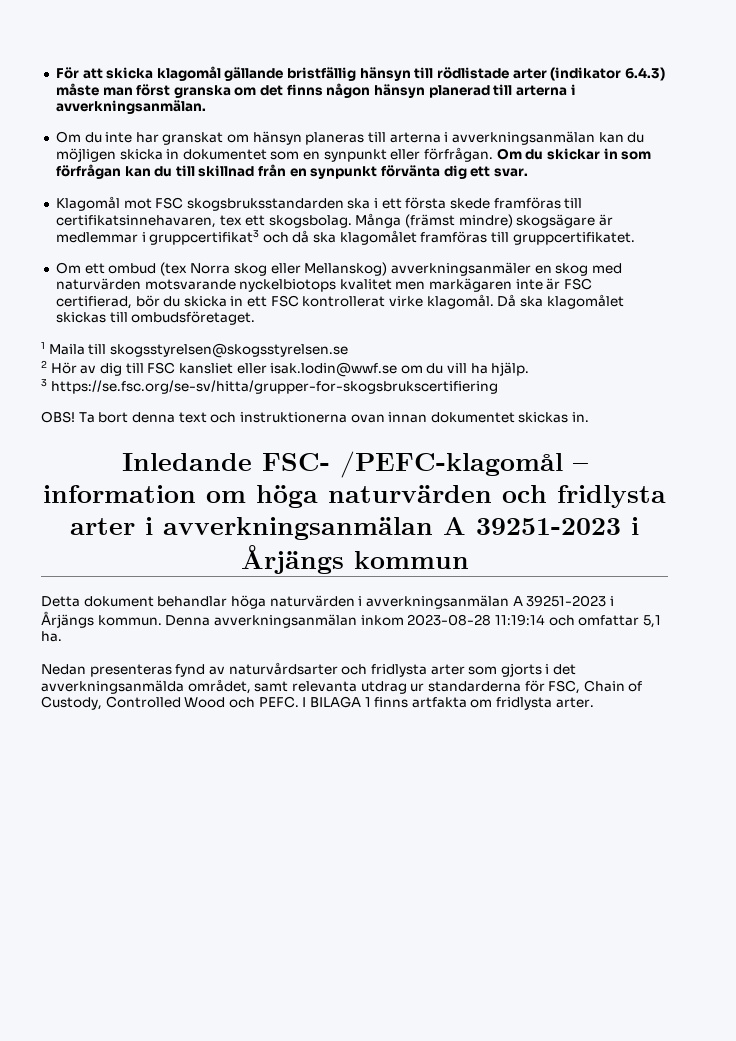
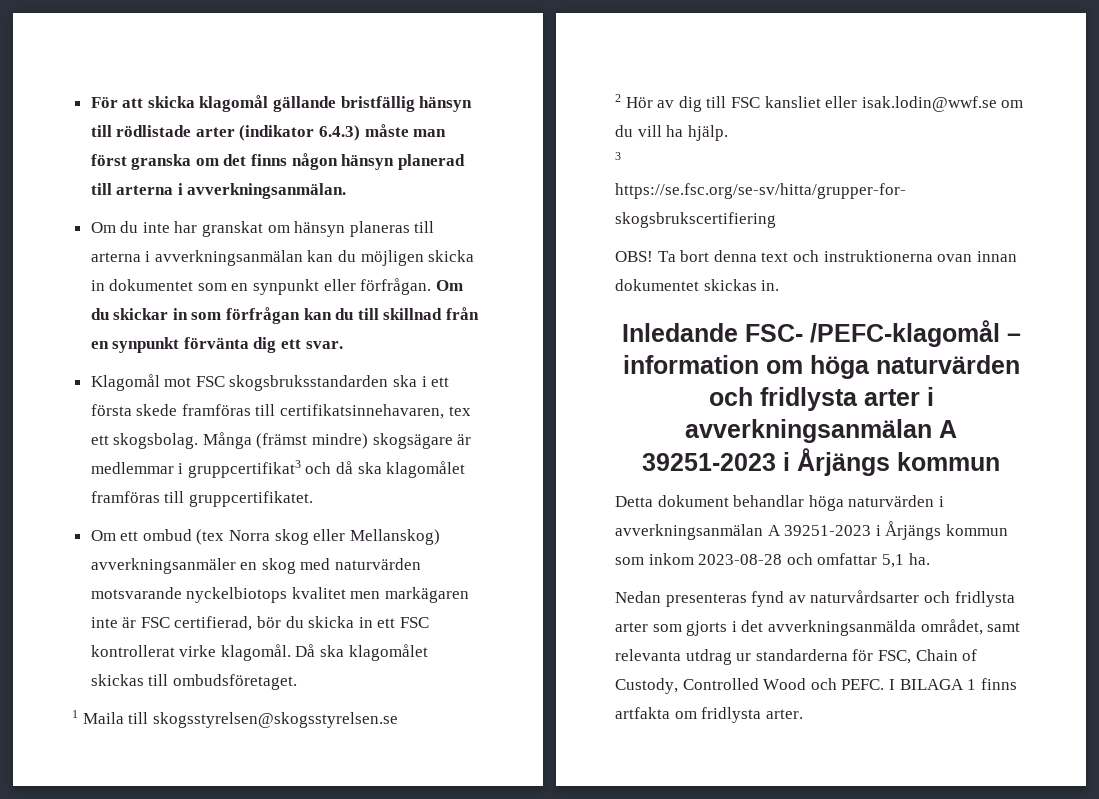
- Detta dokument behandlar höga naturvärden i avverkningsanmälan A 39251-2023 i Årjängs kommun. Denna avverkningsanmälan inkom 2023-08-28 11:19:14 och omfattar 5,1 ha.
+ Detta dokument behandlar höga naturvärden i avverkningsanmälan A 39251-2023 i Årjängs kommun som inkom 2023-08-28 och omfattar 5,1 ha.

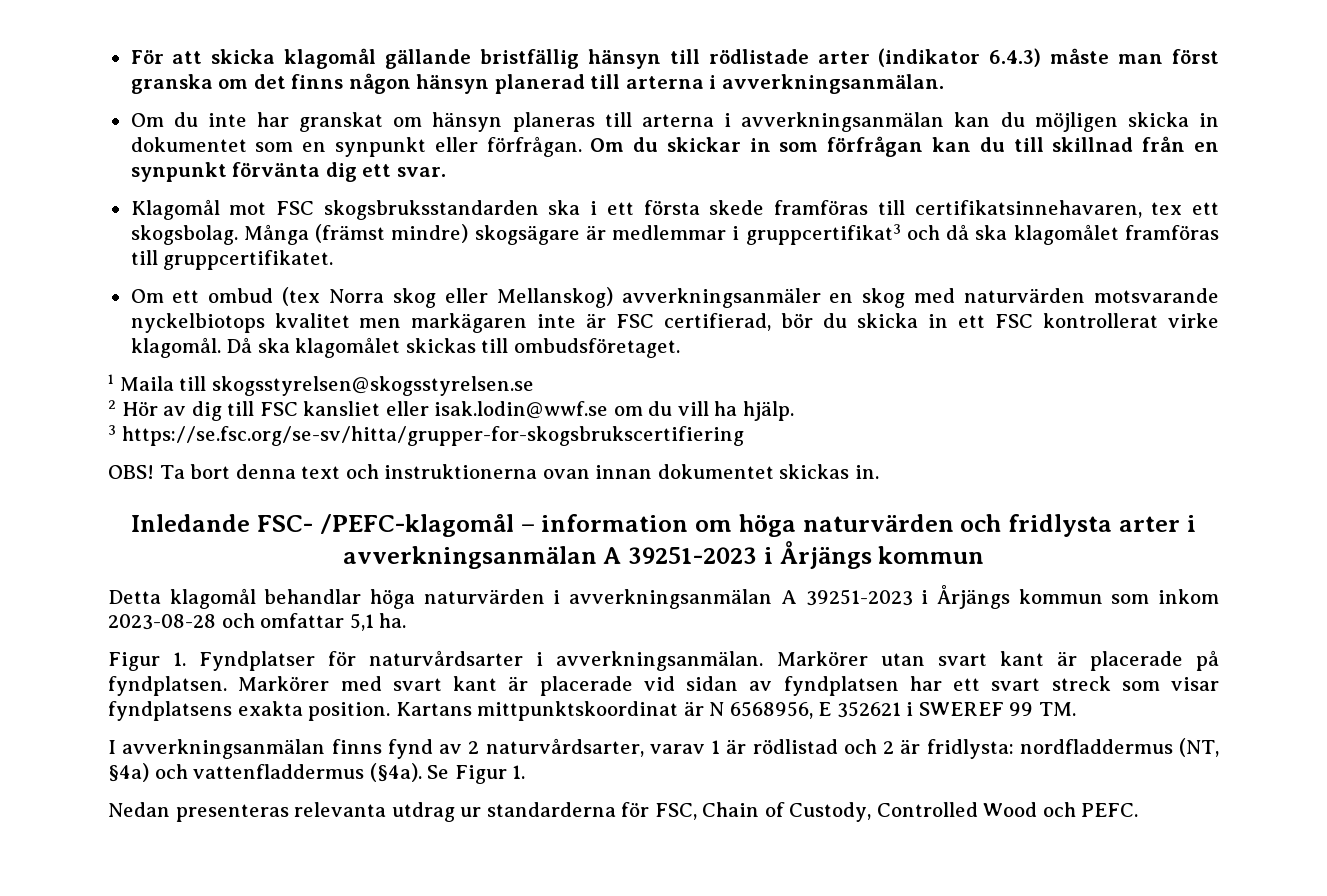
- Detta dokument behandlar höga naturvärden i avverkningsanmälan A 39251-2023 i Årjängs kommun som inkom 2023-08-28 och omfattar 5,1 ha.
+ Detta klagomål behandlar höga naturvärden i avverkningsanmälan A 39251-2023 i Årjängs kommun som inkom 2023-08-28 och omfattar 5,1 ha.
- Nedan presenteras fynd av naturvårdsarter och fridlysta arter som gjorts i det avverkningsanmälda området, samt relevanta utdrag ur standarderna för FSC, Chain of Custody, Controlled Wood och PEFC. I BILAGA 1 finns artfakta om fridlysta arter.
+ Figur 1. Fyndplatser för naturvårdsarter i avverkningsanmälan. Markörer utan svart kant är placerade på fyndplatsen. Markörer med svart kant är placerade vid sidan av fyndplatsen har ett svart streck som visar fyndplatsens exakta position. Kartans mittpunktskoordinat är N 6568956, E 352621 i SWEREF 99 TM.
+ I avverkningsanmälan finns fynd av 2 naturvårdsarter, varav 1 är rödlistad och 2 är fridlysta: nordfladdermus (NT, §4a) och vattenfladdermus (§4a). Se Figur 1.
+ Nedan presenteras relevanta utdrag ur standarderna för FSC, Chain of Custody, Controlled Wood och PEFC.

